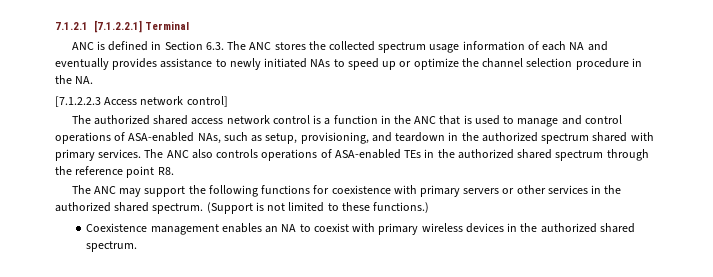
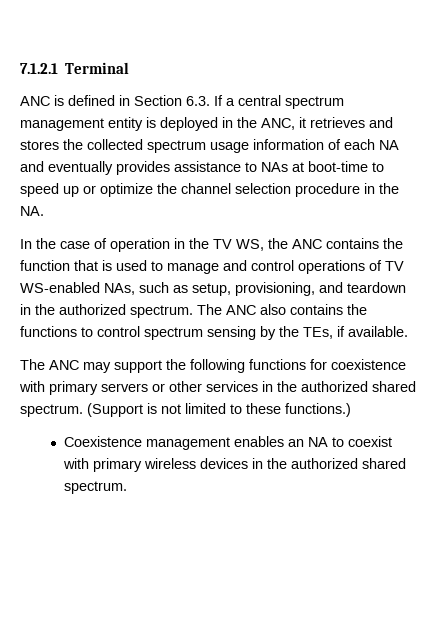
- 7.1.2.1 [7.1.2.2.1] Terminal
+ 7.1.2.1 Terminal
- ANC is defined in Section 6.3. The ANC stores the collected spectrum usage information of each NA and eventually provides assistance to newly initiated NAs to speed up or optimize the channel selection procedure in the NA.
+ ANC is defined in Section 6.3. If a central spectrum management entity is deployed in the ANC, it retrieves and stores the collected spectrum usage information of each NA and eventually provides assistance to NAs at boot-time to speed up or optimize the channel selection procedure in the NA.
- [7.1.2.2.3 Access network control]
- The authorized shared access network control is a function in the ANC that is used to manage and control operations of ASA-enabled NAs, such as setup, provisioning, and teardown in the authorized spectrum shared with primary services. The ANC also controls operations of ASA-enabled TEs in the authorized shared spectrum through the reference point R8.
+ In the case of operation in the TV WS, the ANC contains the function that is used to manage and control operations of TV WS-enabled NAs, such as setup, provisioning, and teardown in the authorized spectrum. The ANC also contains the functions to control spectrum sensing by the TEs, if available.

